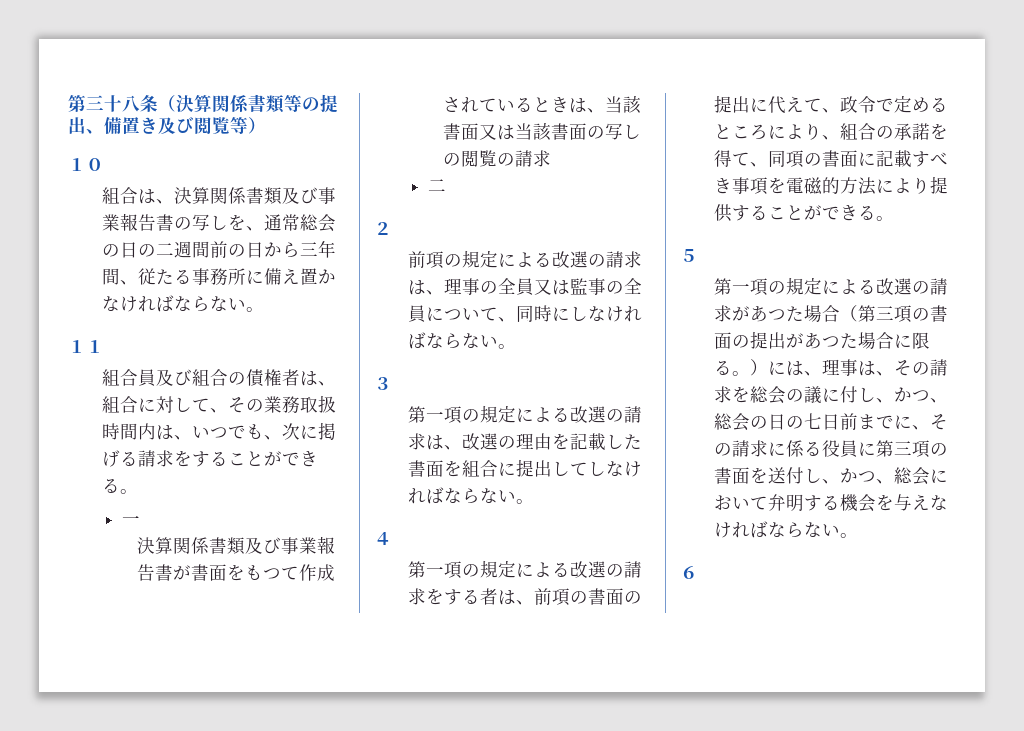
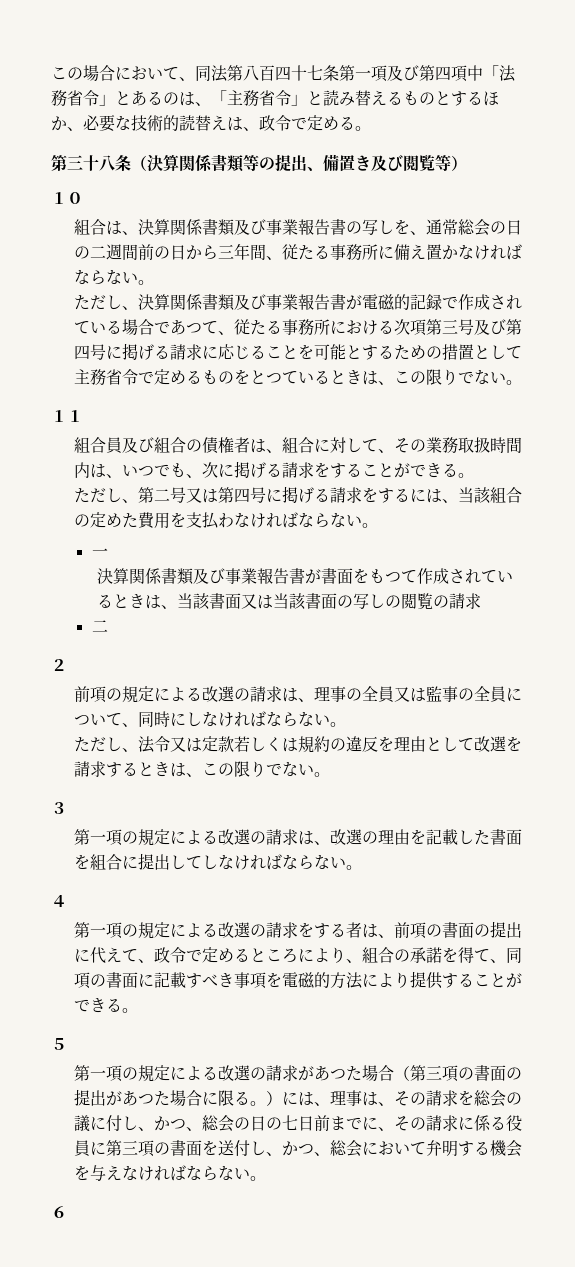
+ この場合において、同法第八百四十七条第一項及び第四項中「法務省令」とあるのは、「主務省令」と読み替えるものとするほか、必要な技術的読替えは、政令で定める。
+ ただし、決算関係書類及び事業報告書が電磁的記録で作成されている場合であつて、従たる事務所における次項第三号及び第四号に掲げる請求に応じることを可能とするための措置として主務省令で定めるものをとつているときは、この限りでない。
+ ただし、第二号又は第四号に掲げる請求をするには、当該組合の定めた費用を支払わなければならない。
+ ただし、法令又は定款若しくは規約の違反を理由として改選を請求するときは、この限りでない。

